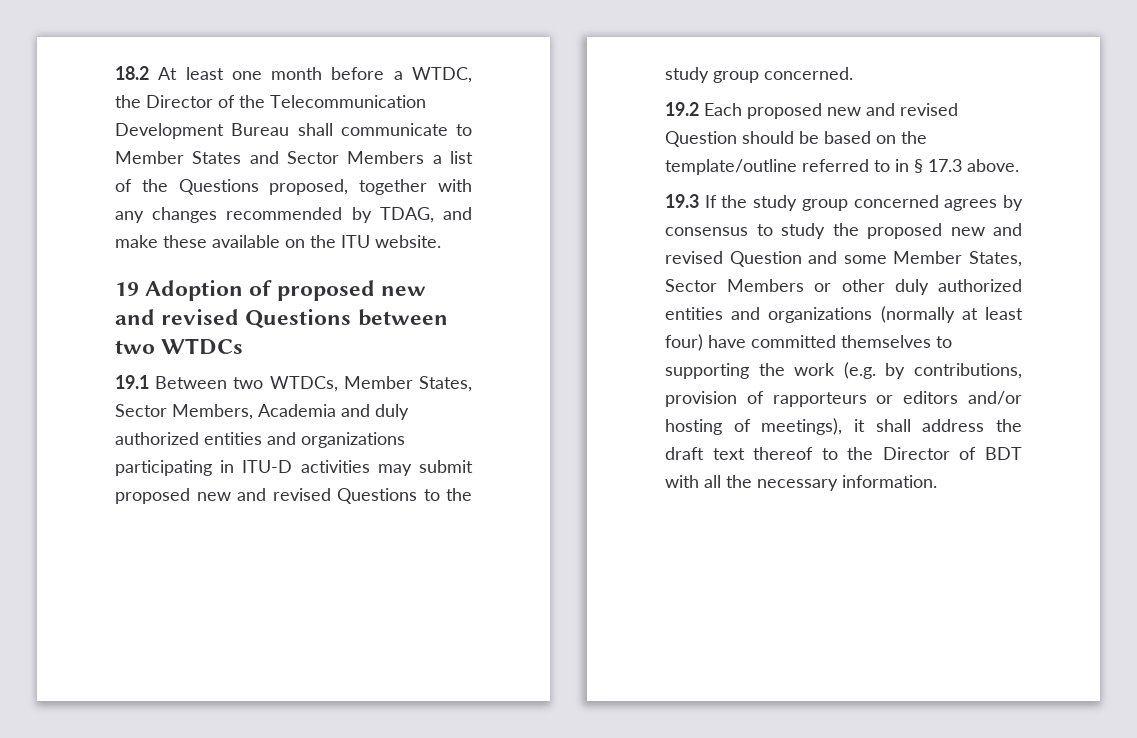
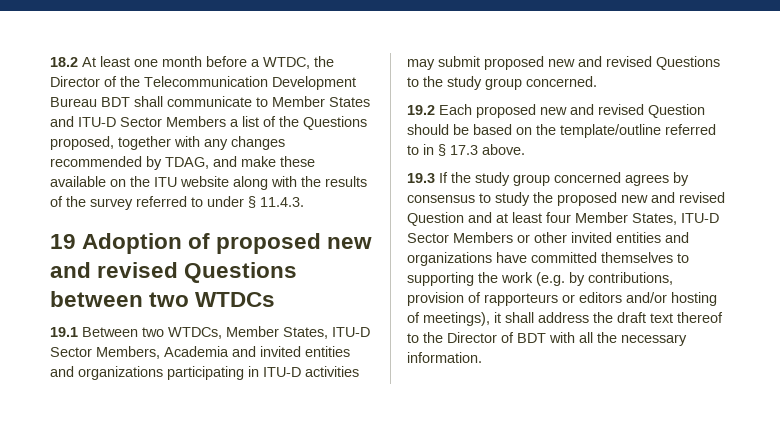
- 18.2 At least one month before a WTDC, the Director of the Telecommunication Development Bureau shall communicate to Member States and Sector Members a list of the Questions proposed, together with any changes recommended by TDAG, and make these available on the ITU website.
+ 18.2 At least one month before a WTDC, the Director of the Telecommunication Development Bureau BDT shall communicate to Member States and ITU-D Sector Members a list of the Questions proposed, together with any changes recommended by TDAG, and make these available on the ITU website along with the results of the survey referred to under § 11.4.3.
- 19.1 Between two WTDCs, Member States, Sector Members, Academia and duly authorized entities and organizations participating in ITU-D activities may submit proposed new and revised Questions to the study group concerned.
+ 19.1 Between two WTDCs, Member States, ITU-D Sector Members, Academia and invited entities and organizations participating in ITU-D activities may submit proposed new and revised Questions to the study group concerned.
- 19.3 If the study group concerned agrees by consensus to study the proposed new and revised Question and some Member States, Sector Members or other duly authorized entities and organizations (normally at least four) have committed themselves to supporting the work (e.g. by contributions, provision of rapporteurs or editors and/or hosting of meetings), it shall address the draft text thereof to the Director of BDT with all the necessary information.
+ 19.3 If the study group concerned agrees by consensus to study the proposed new and revised Question and at least four Member States, ITU-D Sector Members or other invited entities and organizations have committed themselves to supporting the work (e.g. by contributions, provision of rapporteurs or editors and/or hosting of meetings), it shall address the draft text thereof to the Director of BDT with all the necessary information.

